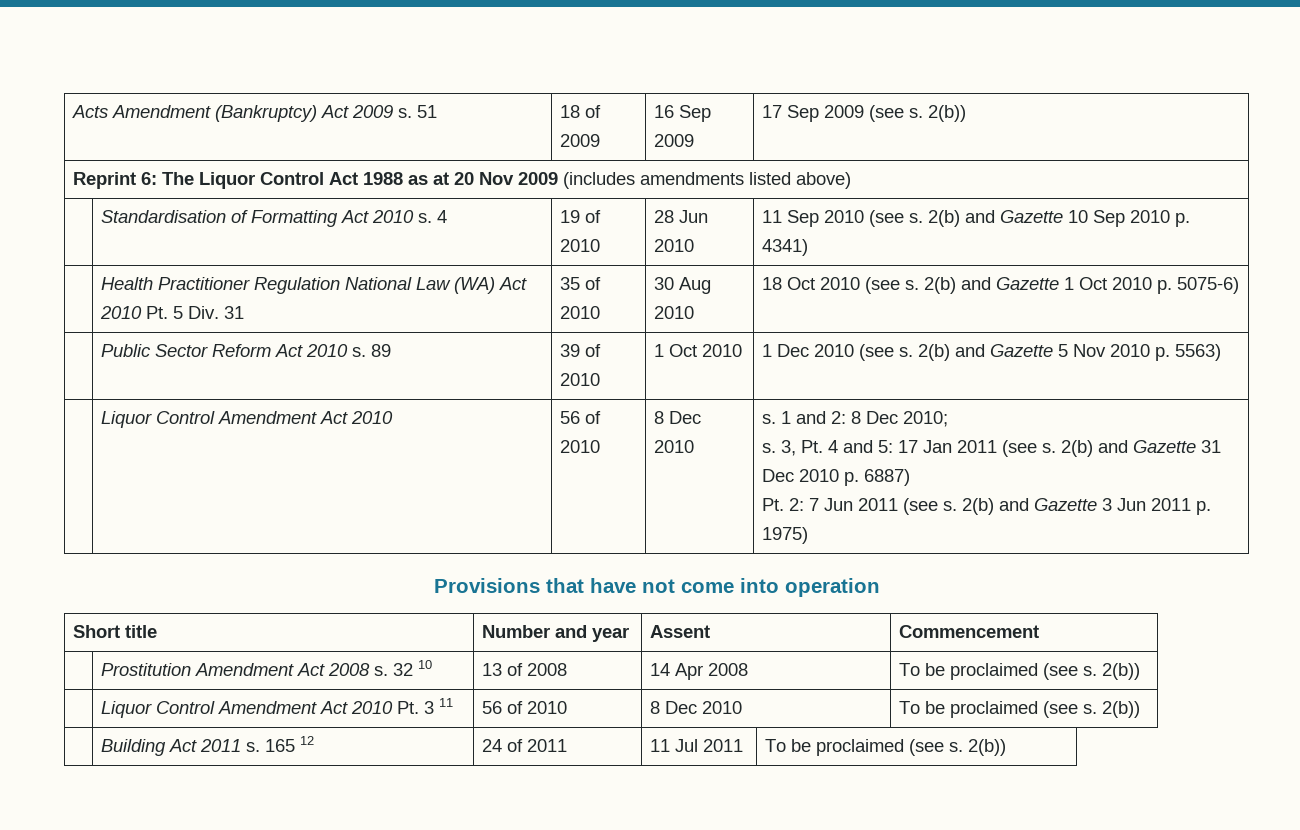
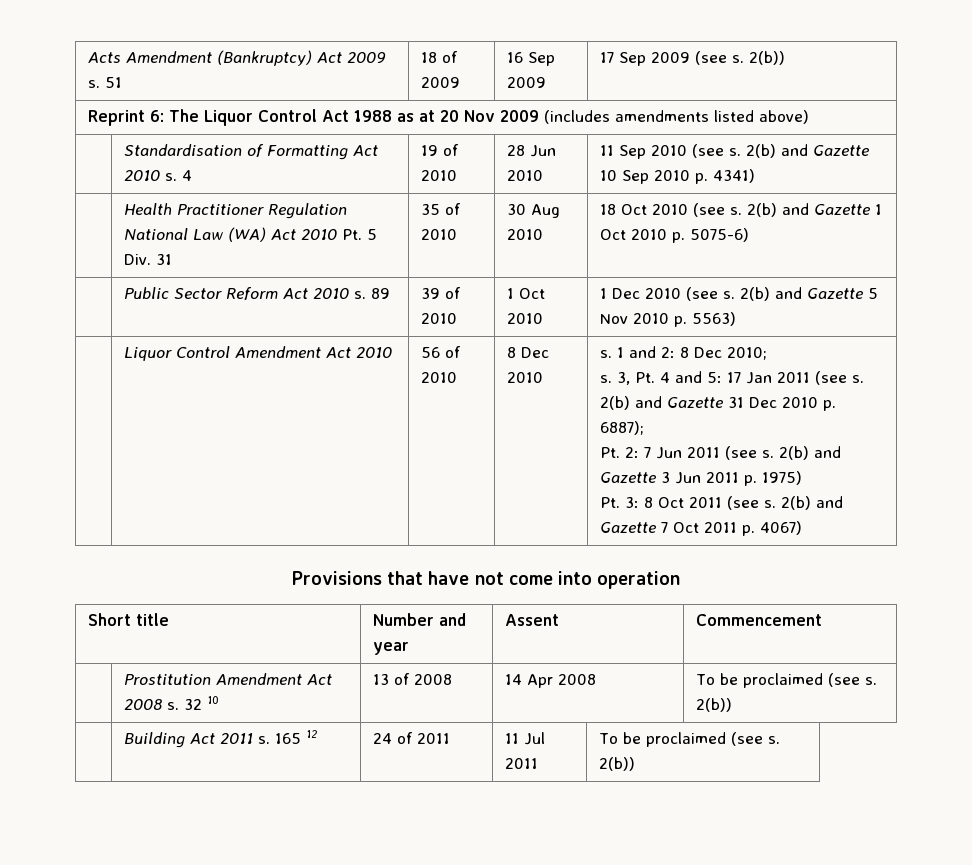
- 2(b) and Gazette 31 Dec 2010 p. 6887)
+ 2(b) and Gazette 31 Dec 2010 p. 6887);
+ Pt. 3: 8 Oct 2011 (see s. 2(b) and Gazette 7 Oct 2011 p. 4067)
- | Liquor Control Amendment Act 2010 Pt. 3 11 | 56 of 2010 | 8 Dec 2010 | To be proclaimed (see s. 2(b))

